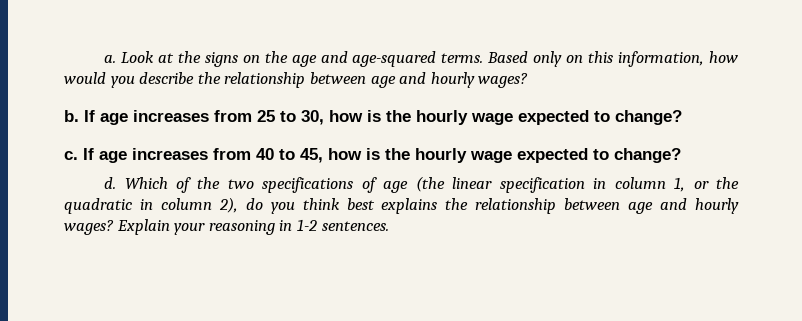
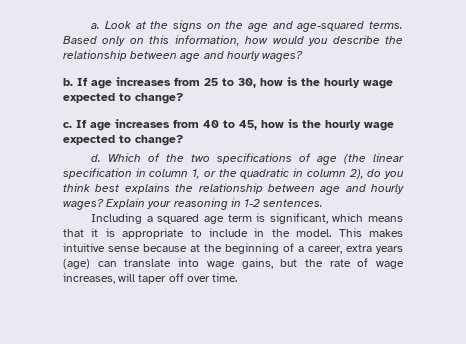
+ Including a squared age term is significant, which means that it is appropriate to include in the model. This makes intuitive sense because at the beginning of a career, extra years (age) can translate into wage gains, but the rate of wage increases, will taper off over time.

